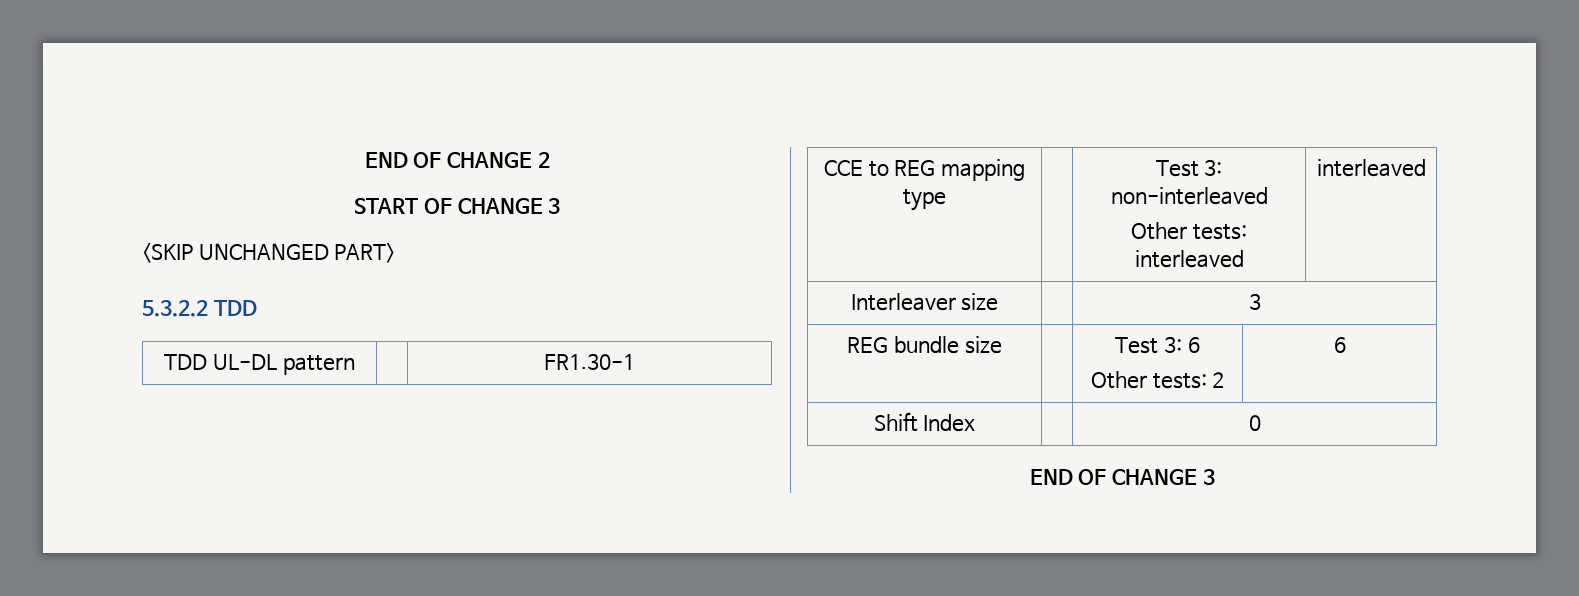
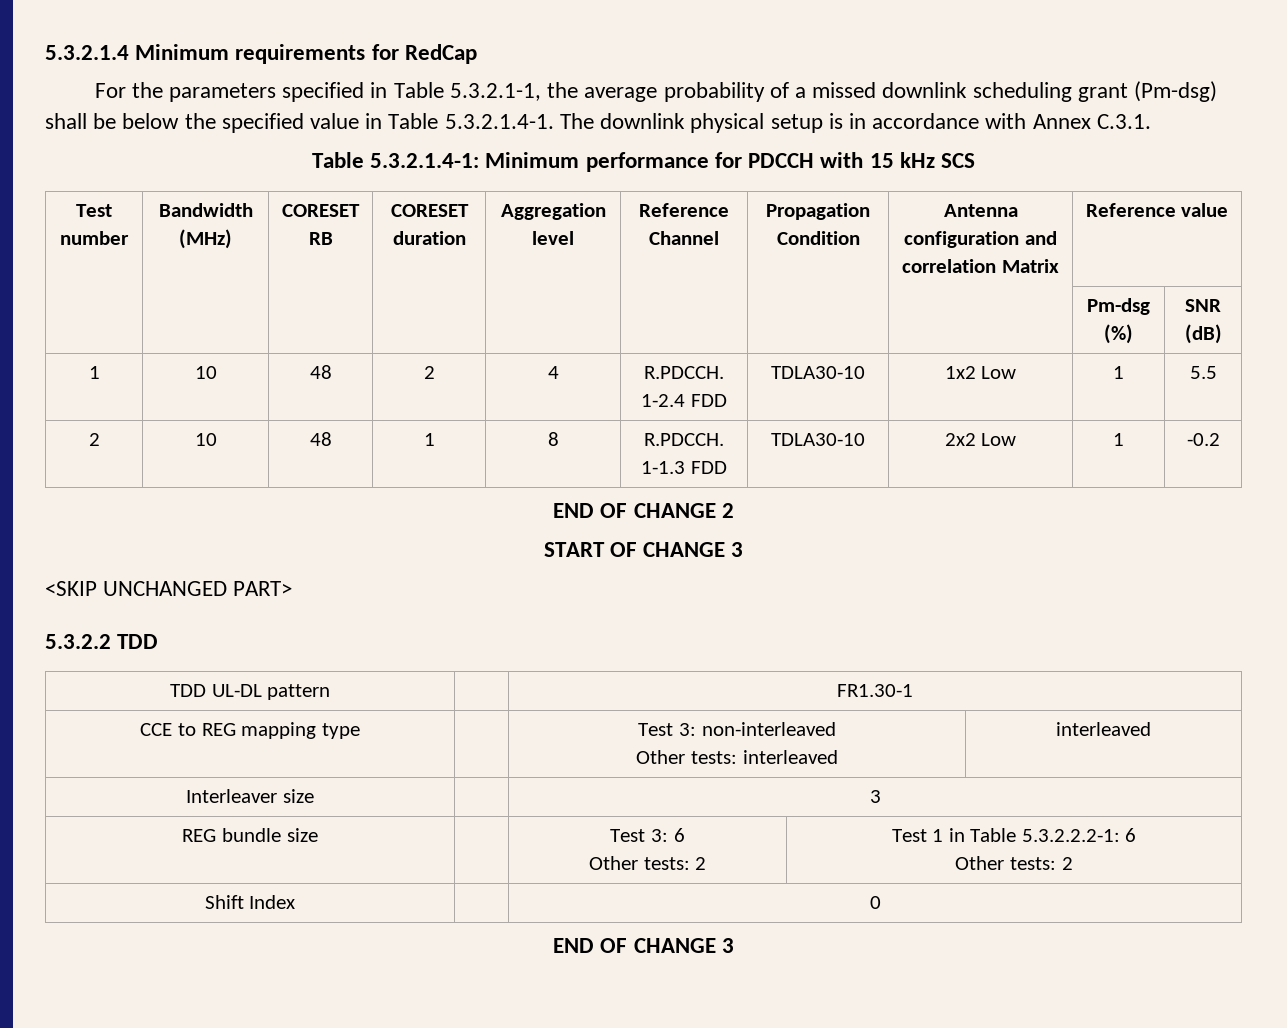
+ 5.3.2.1.4 Minimum requirements for RedCap
+ For the parameters specified in Table 5.3.2.1-1, the average probability of a missed downlink scheduling grant (Pm-dsg) shall be below the specified value in Table 5.3.2.1.4-1. The downlink physical setup is in accordance with Annex C.3.1.
+ Table 5.3.2.1.4-1: Minimum performance for PDCCH with 15 kHz SCS
+ Test number | Bandwidth (MHz) | CORESET RB | CORESET duration | Aggregation level | Reference Channel | Propagation Condition | Antenna configuration and correlation Matrix | Reference value
+ | | | | | | | | Pm-dsg (%) | SNR (dB)
+ 1 | 10 | 48 | 2 | 4 | R.PDCCH. 1-2.4 FDD | TDLA30-10 | 1x2 Low | 1 | 5.5
+ 2 | 10 | 48 | 1 | 8 | R.PDCCH. 1-1.3 FDD | TDLA30-10 | 2x2 Low | 1 | -0.2
  REG bundle size | | Test 3: 6
- Other tests: 2 | 6
+ Other tests: 2 | Test 1 in Table 5.3.2.2.2-1: 6
+ Other tests: 2

